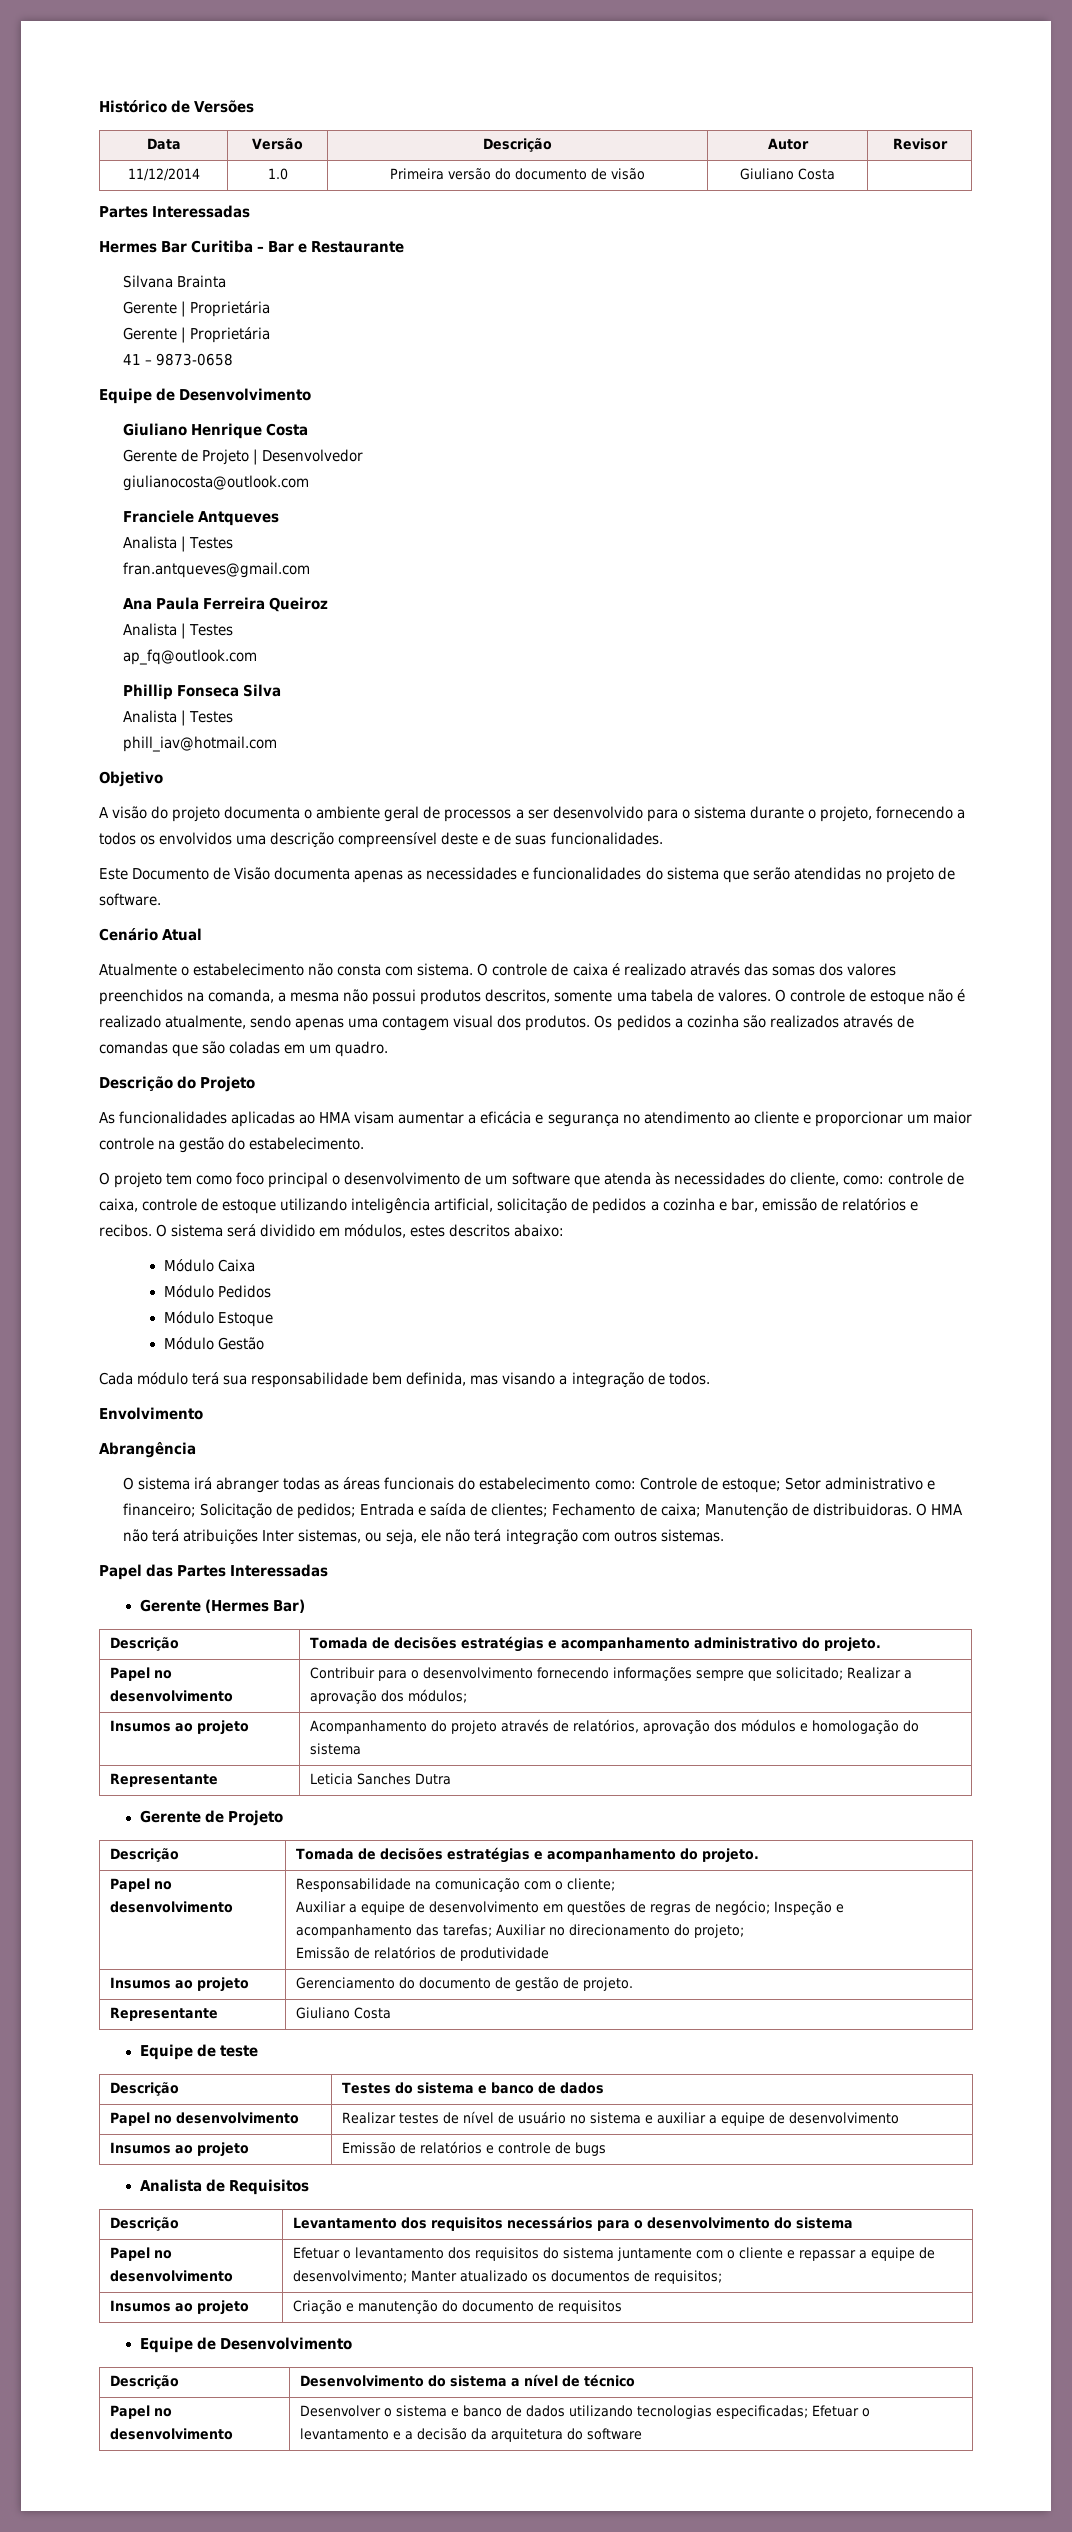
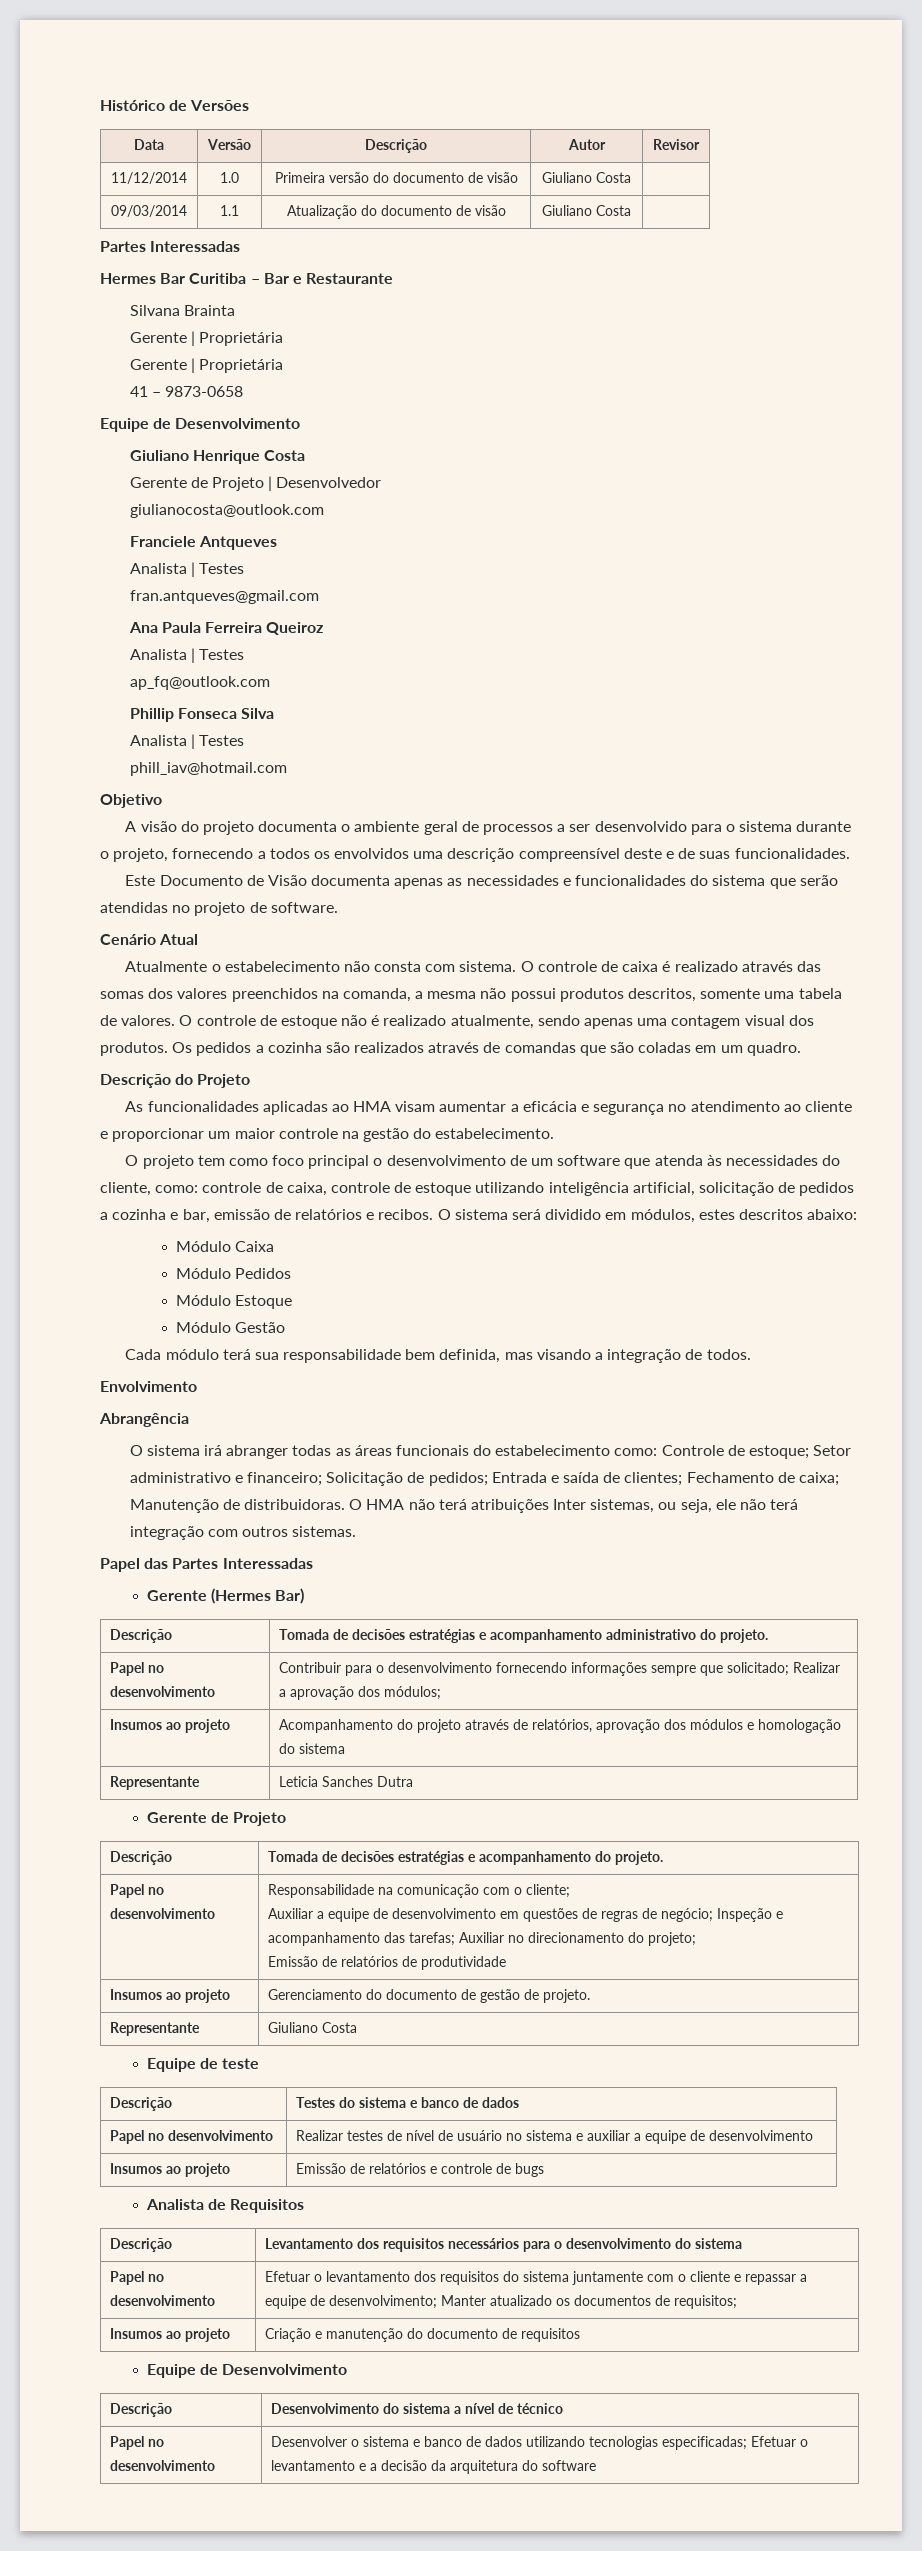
+ 09/03/2014 | 1.1 | Atualização do documento de visão | Giuliano Costa |

